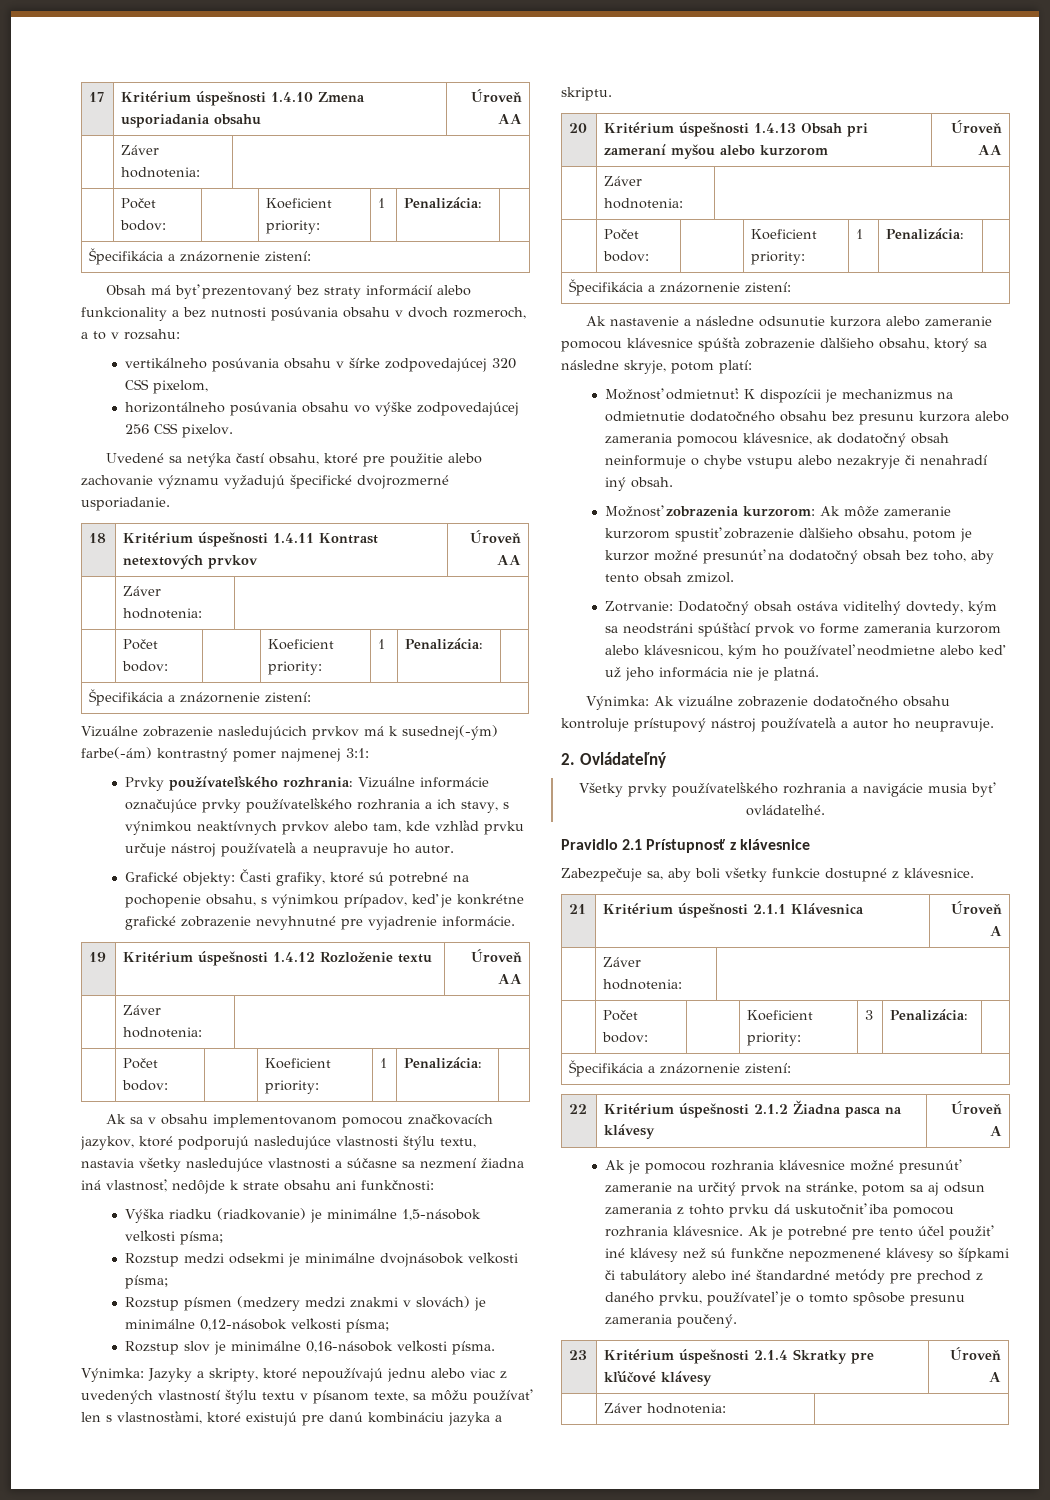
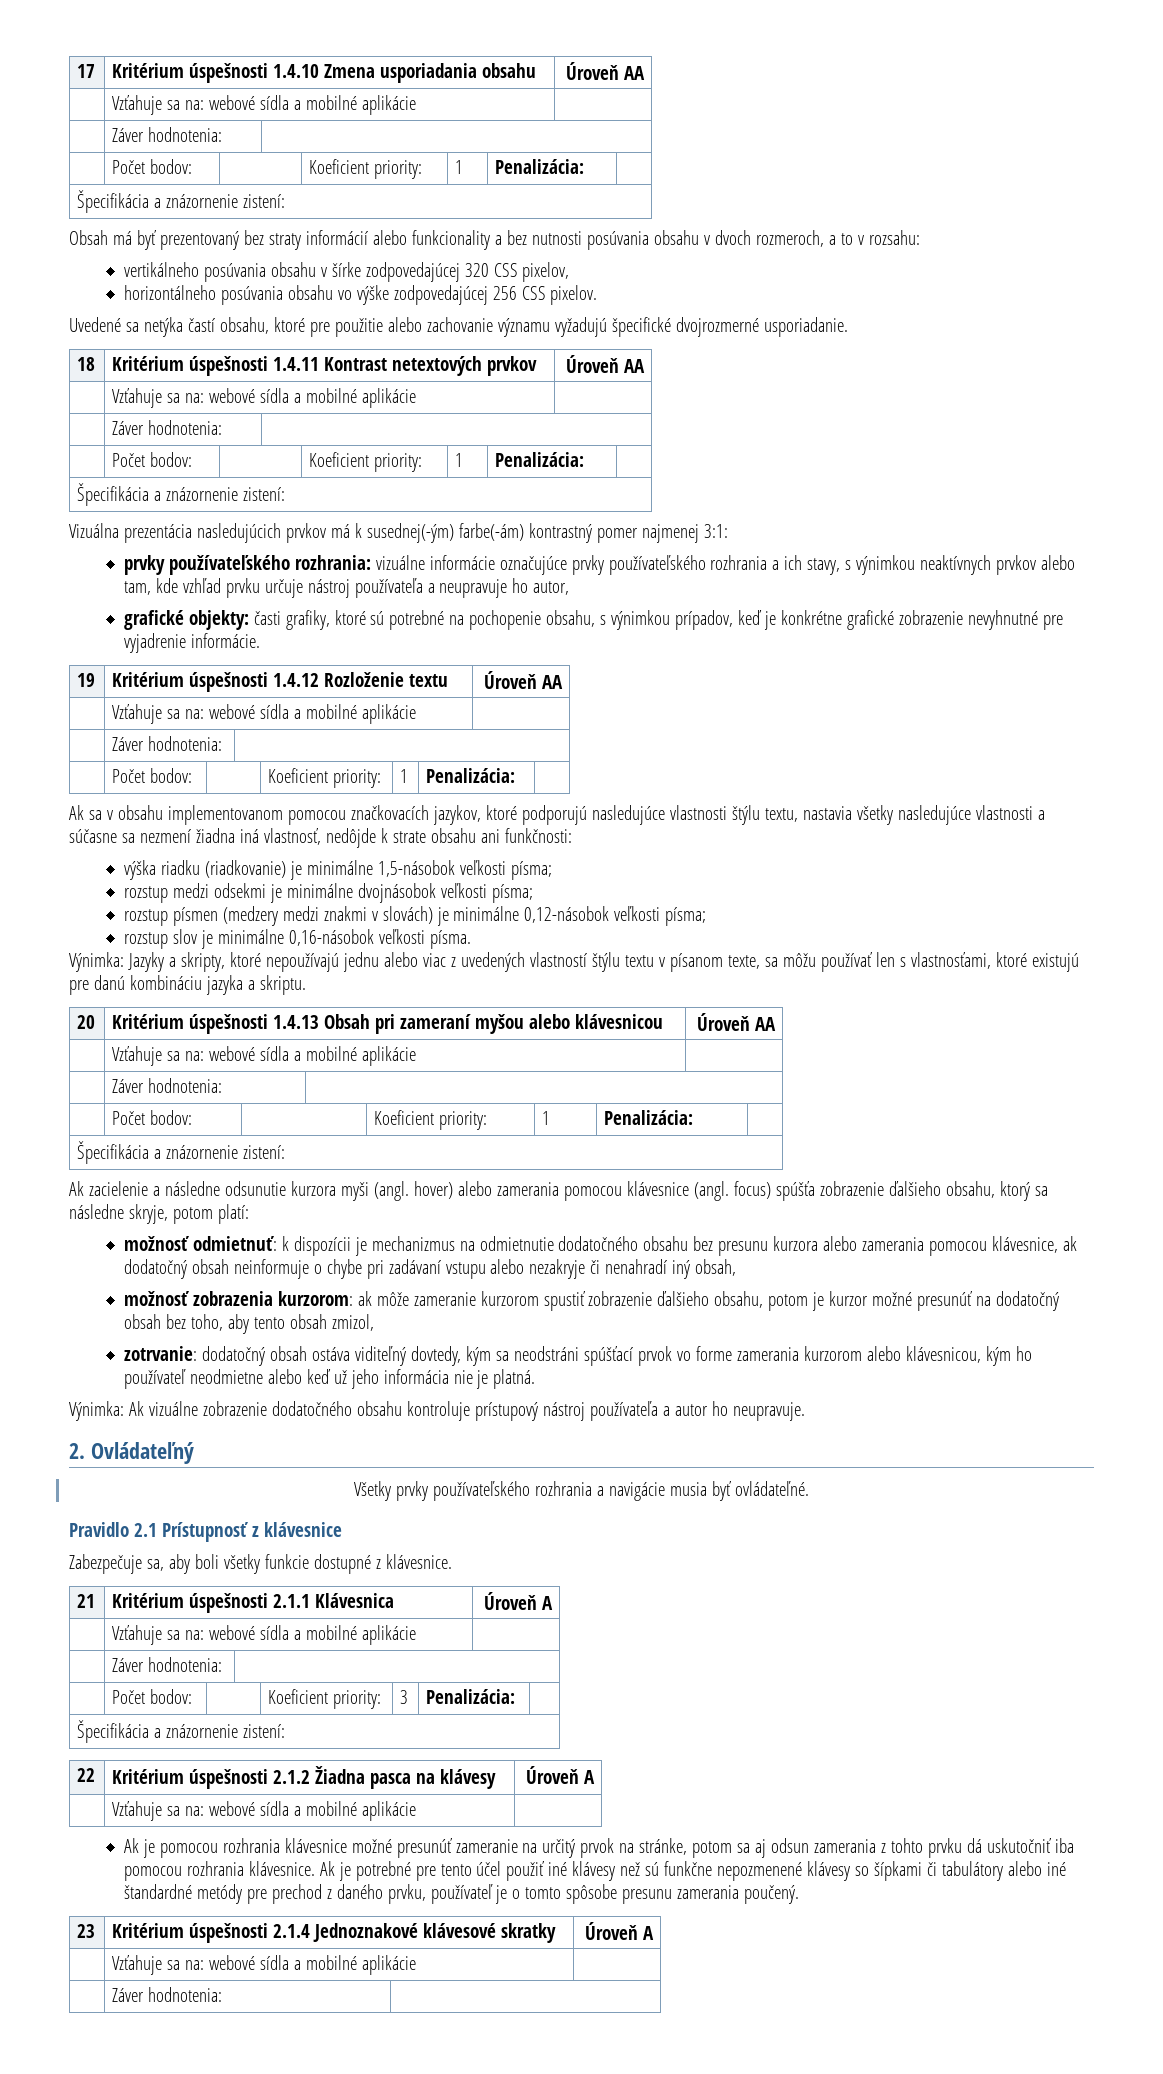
  17 | Kritérium úspešnosti 1.4.10 Zmena usporiadania obsahu | Úroveň AA
+ | Vzťahuje sa na: webové sídla a mobilné aplikácie |
- vertikálneho posúvania obsahu v šírke zodpovedajúcej 320 CSS pixelom,
+ vertikálneho posúvania obsahu v šírke zodpovedajúcej 320 CSS pixelov,
  18 | Kritérium úspešnosti 1.4.11 Kontrast netextových prvkov | Úroveň AA
+ | Vzťahuje sa na: webové sídla a mobilné aplikácie |
- Vizuálne zobrazenie nasledujúcich prvkov má k susednej(-ým) farbe(-ám) kontrastný pomer najmenej 3:1:
+ Vizuálna prezentácia nasledujúcich prvkov má k susednej(-ým) farbe(-ám) kontrastný pomer najmenej 3:1:
- Prvky používateľského rozhrania: Vizuálne informácie označujúce prvky používateľského rozhrania a ich stavy, s výnimkou neaktívnych prvkov alebo tam, kde vzhľad prvku určuje nástroj používateľa a neupravuje ho autor.
- Grafické objekty: Časti grafiky, ktoré sú potrebné na pochopenie obsahu, s výnimkou prípadov, keď je konkrétne grafické zobrazenie nevyhnutné pre vyjadrenie informácie.
+ prvky používateľského rozhrania: vizuálne informácie označujúce prvky používateľského rozhrania a ich stavy, s výnimkou neaktívnych prvkov alebo tam, kde vzhľad prvku určuje nástroj používateľa a neupravuje ho autor,
+ grafické objekty: časti grafiky, ktoré sú potrebné na pochopenie obsahu, s výnimkou prípadov, keď je konkrétne grafické zobrazenie nevyhnutné pre vyjadrenie informácie.
  19 | Kritérium úspešnosti 1.4.12 Rozloženie textu | Úroveň AA
+ | Vzťahuje sa na: webové sídla a mobilné aplikácie |
- Výška riadku (riadkovanie) je minimálne 1,5-násobok veľkosti písma;
+ výška riadku (riadkovanie) je minimálne 1,5-násobok veľkosti písma;
- Rozstup medzi odsekmi je minimálne dvojnásobok veľkosti písma;
+ rozstup medzi odsekmi je minimálne dvojnásobok veľkosti písma;
- Rozstup písmen (medzery medzi znakmi v slovách) je minimálne 0,12-násobok veľkosti písma;
+ rozstup písmen (medzery medzi znakmi v slovách) je minimálne 0,12-násobok veľkosti písma;
- Rozstup slov je minimálne 0,16-násobok veľkosti písma.
+ rozstup slov je minimálne 0,16-násobok veľkosti písma.
- 20 | Kritérium úspešnosti 1.4.13 Obsah pri zameraní myšou alebo kurzorom | Úroveň AA
+ 20 | Kritérium úspešnosti 1.4.13 Obsah pri zameraní myšou alebo klávesnicou | Úroveň AA
+ | Vzťahuje sa na: webové sídla a mobilné aplikácie |
- Ak nastavenie a následne odsunutie kurzora alebo zameranie pomocou klávesnice spúšťa zobrazenie ďalšieho obsahu, ktorý sa následne skryje, potom platí:
+ Ak zacielenie a následne odsunutie kurzora myši (angl. hover) alebo zamerania pomocou klávesnice (angl. focus) spúšťa zobrazenie ďalšieho obsahu, ktorý sa následne skryje, potom platí:
- Možnosť odmietnuť: K dispozícii je mechanizmus na odmietnutie dodatočného obsahu bez presunu kurzora alebo zamerania pomocou klávesnice, ak dodatočný obsah neinformuje o chybe vstupu alebo nezakryje či nenahradí iný obsah.
- Možnosť zobrazenia kurzorom:
+ možnosť odmietnuť: k dispozícii je mechanizmus na odmietnutie dodatočného obsahu bez presunu kurzora alebo zamerania pomocou klávesnice, ak dodatočný obsah neinformuje o chybe pri zadávaní vstupu alebo nezakryje či nenahradí iný obsah,
+ možnosť zobrazenia kurzorom:
- Ak môže zameranie kurzorom spustiť zobrazenie ďalšieho obsahu, potom je kurzor možné presunúť na dodatočný obsah bez toho, aby tento obsah zmizol.
- Zotrvanie: Dodatočný obsah ostáva viditeľný dovtedy, kým sa neodstráni spúšťací prvok vo forme zamerania kurzorom alebo klávesnicou, kým ho používateľ neodmietne alebo keď už jeho informácia nie je platná.
+ ak môže zameranie kurzorom spustiť zobrazenie ďalšieho obsahu, potom je kurzor možné presunúť na dodatočný obsah bez toho, aby tento obsah zmizol,
+ zotrvanie: dodatočný obsah ostáva viditeľný dovtedy, kým sa neodstráni spúšťací prvok vo forme zamerania kurzorom alebo klávesnicou, kým ho používateľ neodmietne alebo keď už jeho informácia nie je platná.
  21 | Kritérium úspešnosti 2.1.1 Klávesnica | Úroveň A
+ | Vzťahuje sa na: webové sídla a mobilné aplikácie |
  22 | Kritérium úspešnosti 2.1.2 Žiadna pasca na klávesy | Úroveň A
+ | Vzťahuje sa na: webové sídla a mobilné aplikácie |
- 23 | Kritérium úspešnosti 2.1.4 Skratky pre kľúčové klávesy | Úroveň A
+ 23 | Kritérium úspešnosti 2.1.4 Jednoznakové klávesové skratky | Úroveň A
+ | Vzťahuje sa na: webové sídla a mobilné aplikácie |

